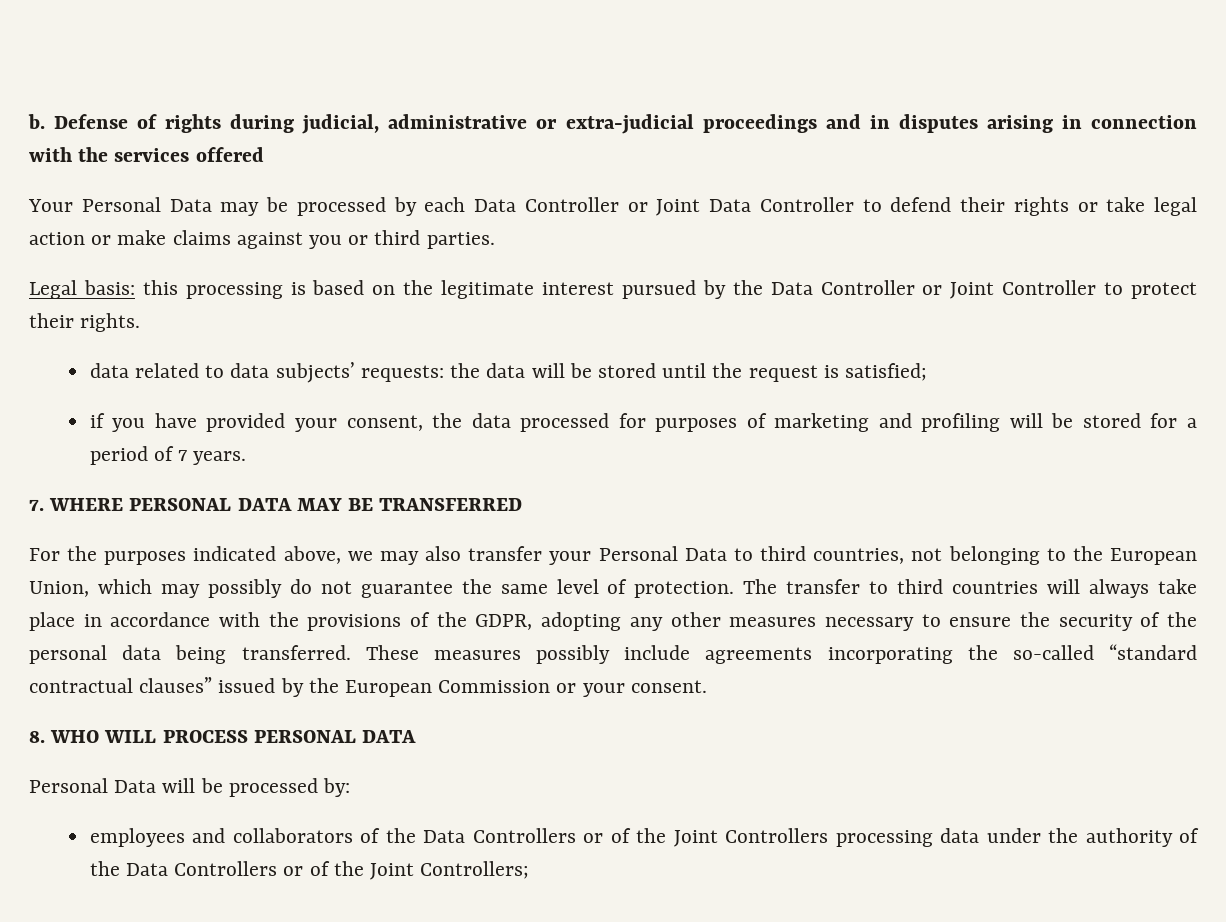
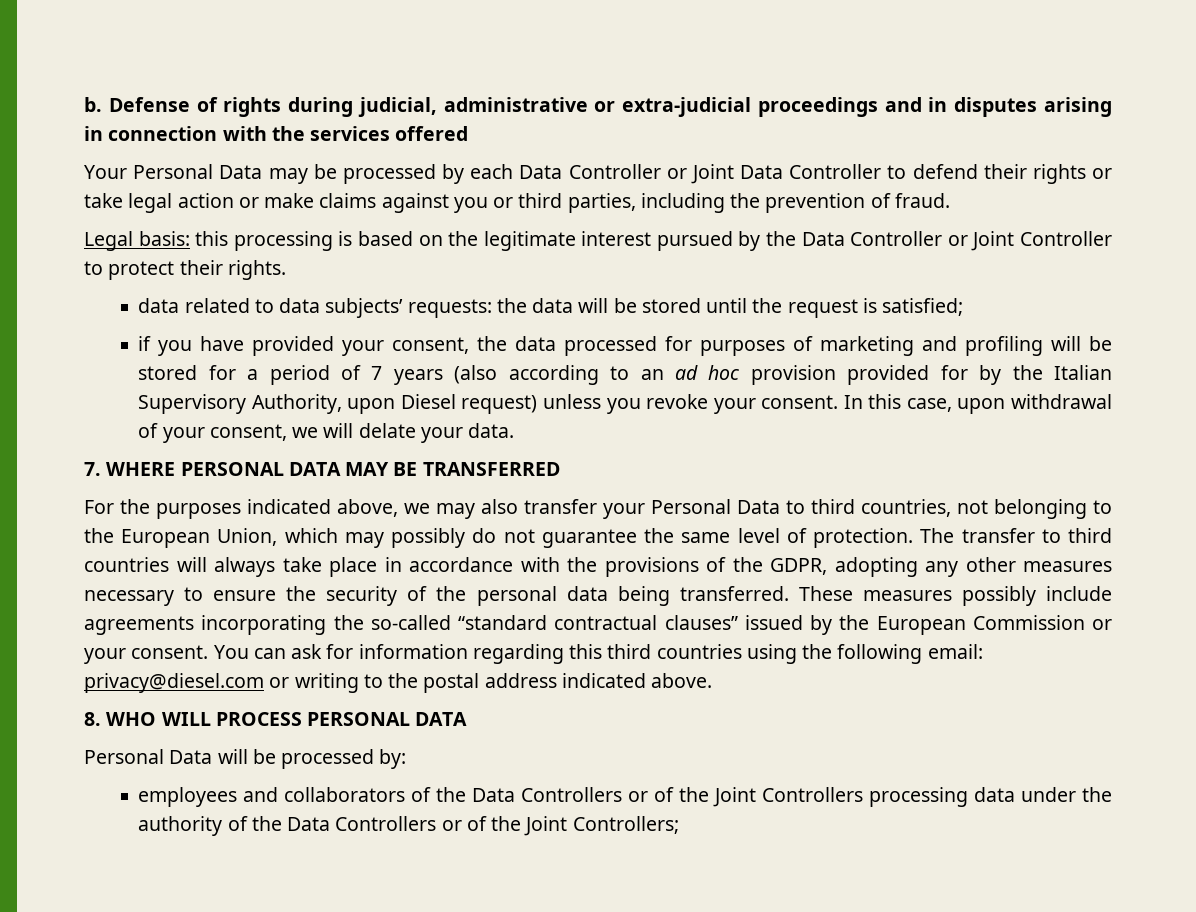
- Your Personal Data may be processed by each Data Controller or Joint Data Controller to defend their rights or take legal action or make claims against you or third parties.
+ Your Personal Data may be processed by each Data Controller or Joint Data Controller to defend their rights or take legal action or make claims against you or third parties, including the prevention of fraud.
- if you have provided your consent, the data processed for purposes of marketing and profiling will be stored for a period of 7 years.
+ if you have provided your consent, the data processed for purposes of marketing and profiling will be stored for a period of 7 years (also according to an ad hoc provision provided for by the Italian Supervisory Authority, upon Diesel request) unless you revoke your consent. In this case, upon withdrawal of your consent, we will delate your data.
+ You can ask for information regarding this third countries using the following email: privacy@diesel.com or writing to the postal address indicated above.

